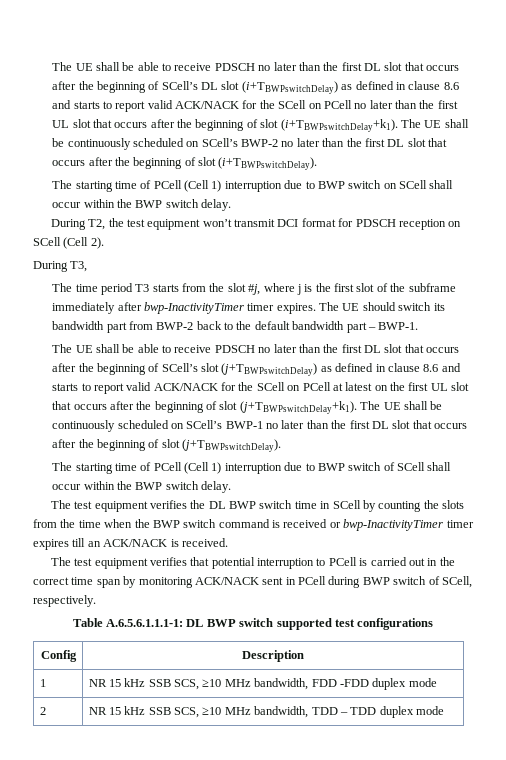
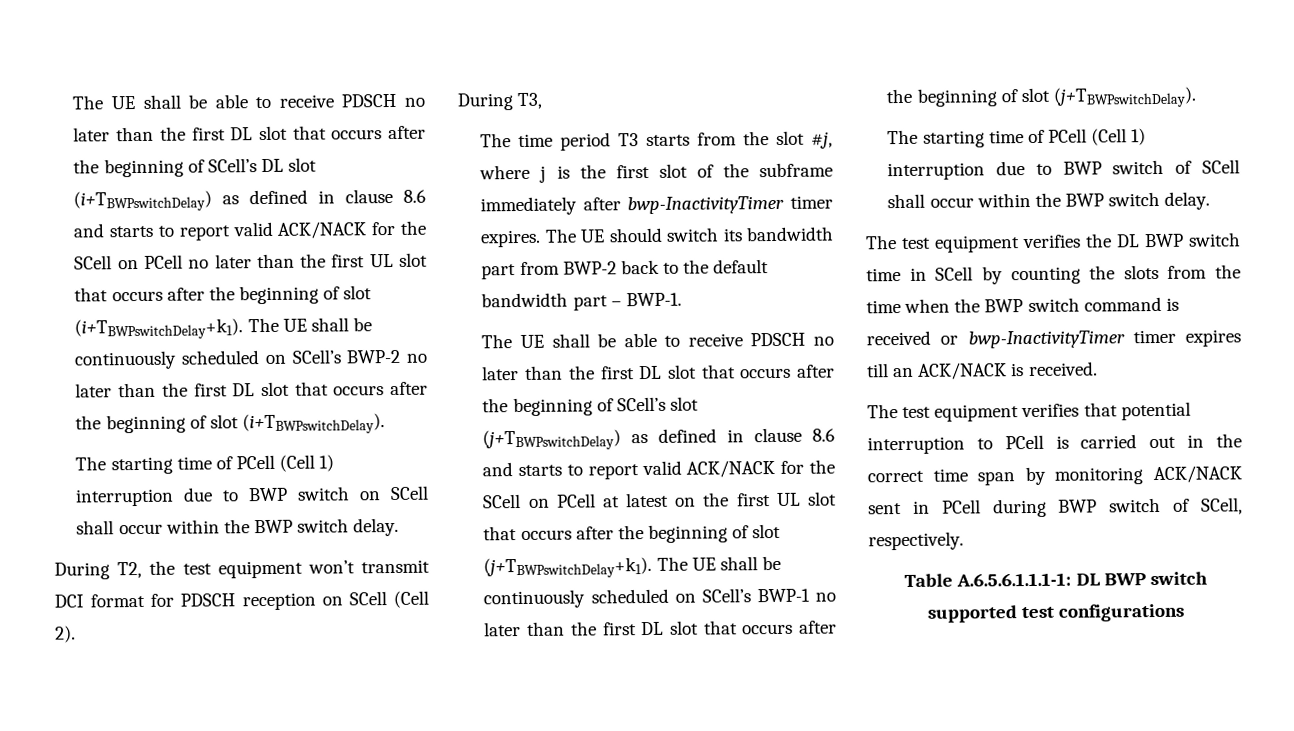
- Config | Description
- 1 | NR 15 kHz SSB SCS, ≥10 MHz bandwidth, FDD -FDD duplex mode
- 2 | NR 15 kHz SSB SCS, ≥10 MHz bandwidth, TDD – TDD duplex mode

